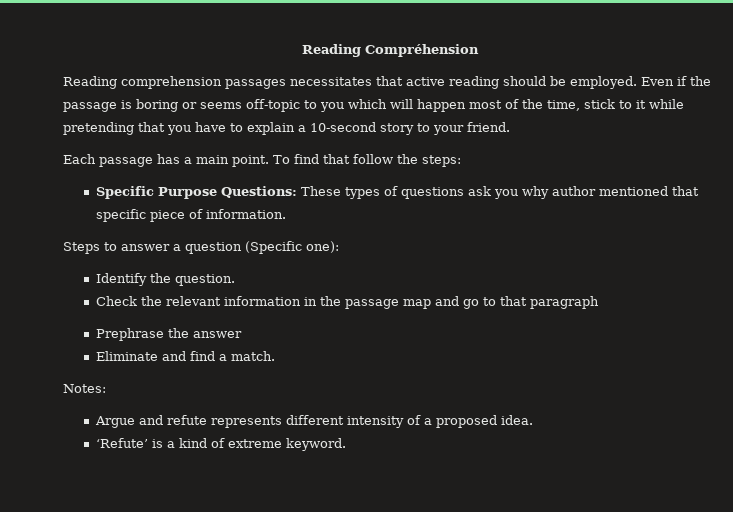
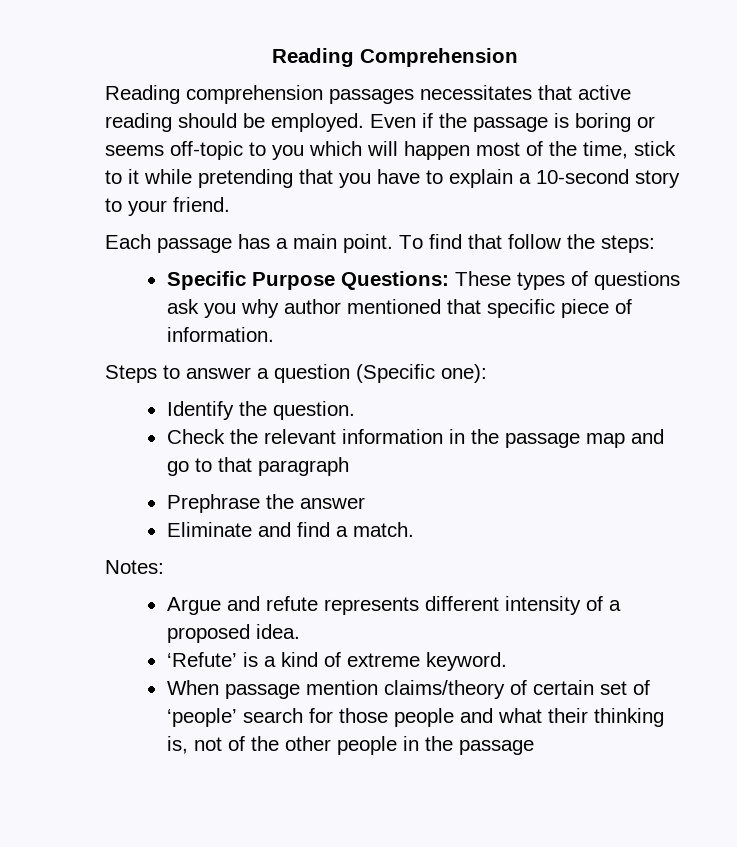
- Reading Compréhension
+ Reading Comprehension
+ When passage mention claims/theory of certain set of ‘people’ search for those people and what their thinking is, not of the other people in the passage

